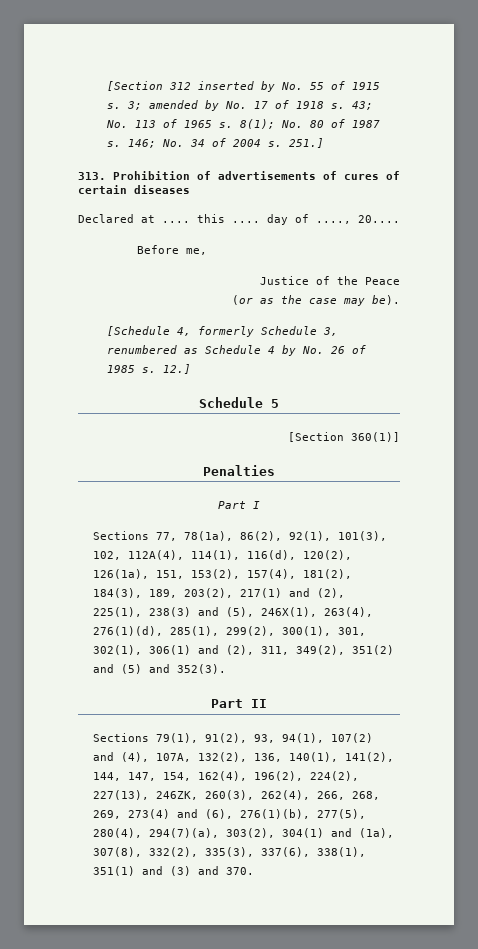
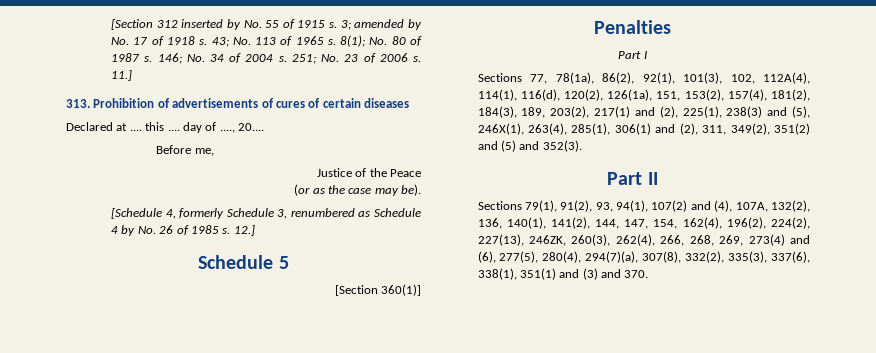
- 251.]
+ 251; No. 23 of 2006 s. 11.]
- Sections 77, 78(1a), 86(2), 92(1), 101(3), 102, 112A(4), 114(1), 116(d), 120(2), 126(1a), 151, 153(2), 157(4), 181(2), 184(3), 189, 203(2), 217(1) and (2), 225(1), 238(3) and (5), 246X(1), 263(4), 276(1)(d), 285(1), 299(2), 300(1), 301, 302(1), 306(1) and (2), 311, 349(2), 351(2) and (5) and 352(3).
+ Sections 77, 78(1a), 86(2), 92(1), 101(3), 102, 112A(4), 114(1), 116(d), 120(2), 126(1a), 151, 153(2), 157(4), 181(2), 184(3), 189, 203(2), 217(1) and (2), 225(1), 238(3) and (5), 246X(1), 263(4), 285(1), 306(1) and (2), 311, 349(2), 351(2) and (5) and 352(3).
- Sections 79(1), 91(2), 93, 94(1), 107(2) and (4), 107A, 132(2), 136, 140(1), 141(2), 144, 147, 154, 162(4), 196(2), 224(2), 227(13), 246ZK, 260(3), 262(4), 266, 268, 269, 273(4) and (6), 276(1)(b), 277(5), 280(4), 294(7)(a), 303(2), 304(1) and (1a), 307(8), 332(2), 335(3), 337(6), 338(1), 351(1) and (3) and 370.
+ Sections 79(1), 91(2), 93, 94(1), 107(2) and (4), 107A, 132(2), 136, 140(1), 141(2), 144, 147, 154, 162(4), 196(2), 224(2), 227(13), 246ZK, 260(3), 262(4), 266, 268, 269, 273(4) and (6), 277(5), 280(4), 294(7)(a), 307(8), 332(2), 335(3), 337(6), 338(1), 351(1) and (3) and 370.

